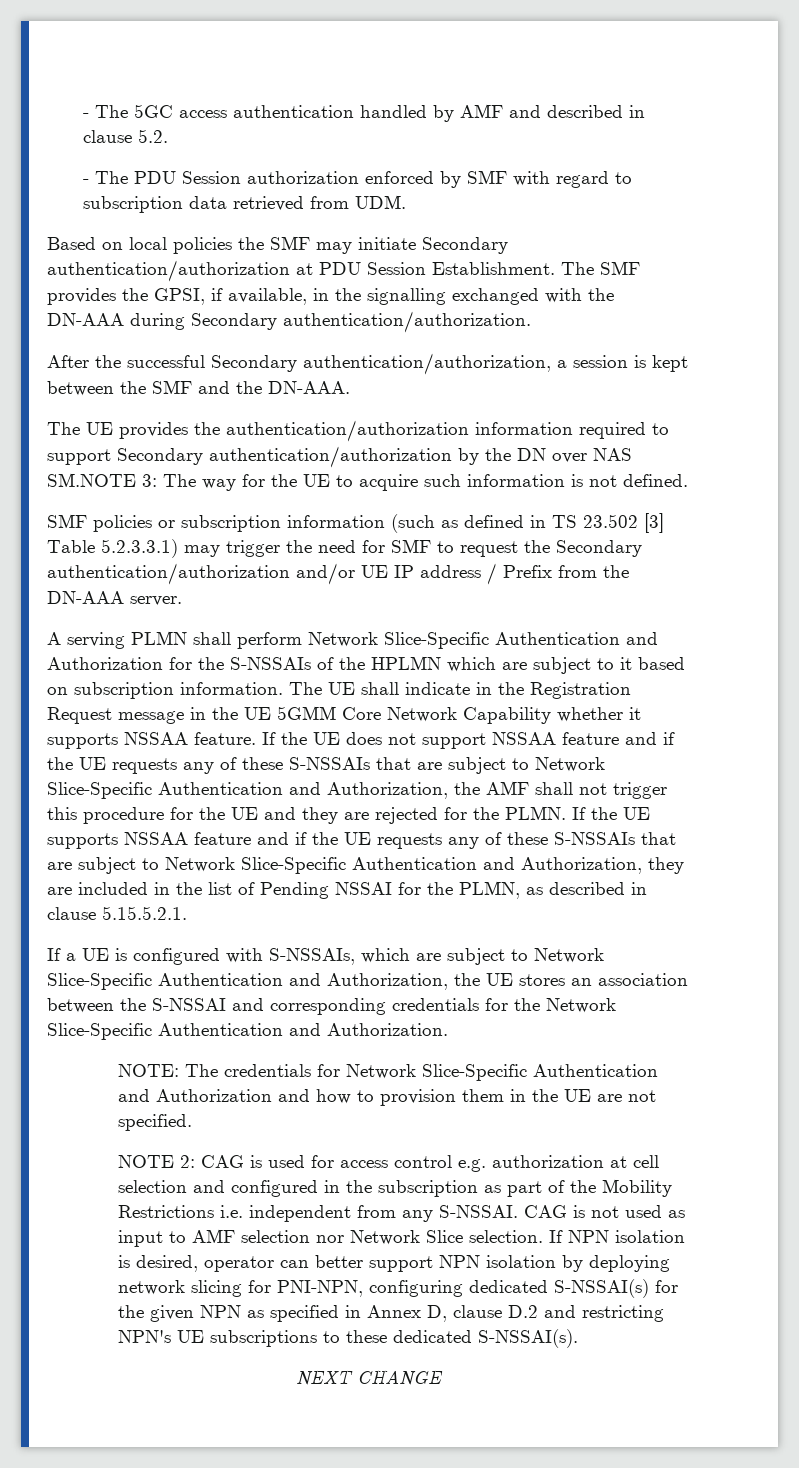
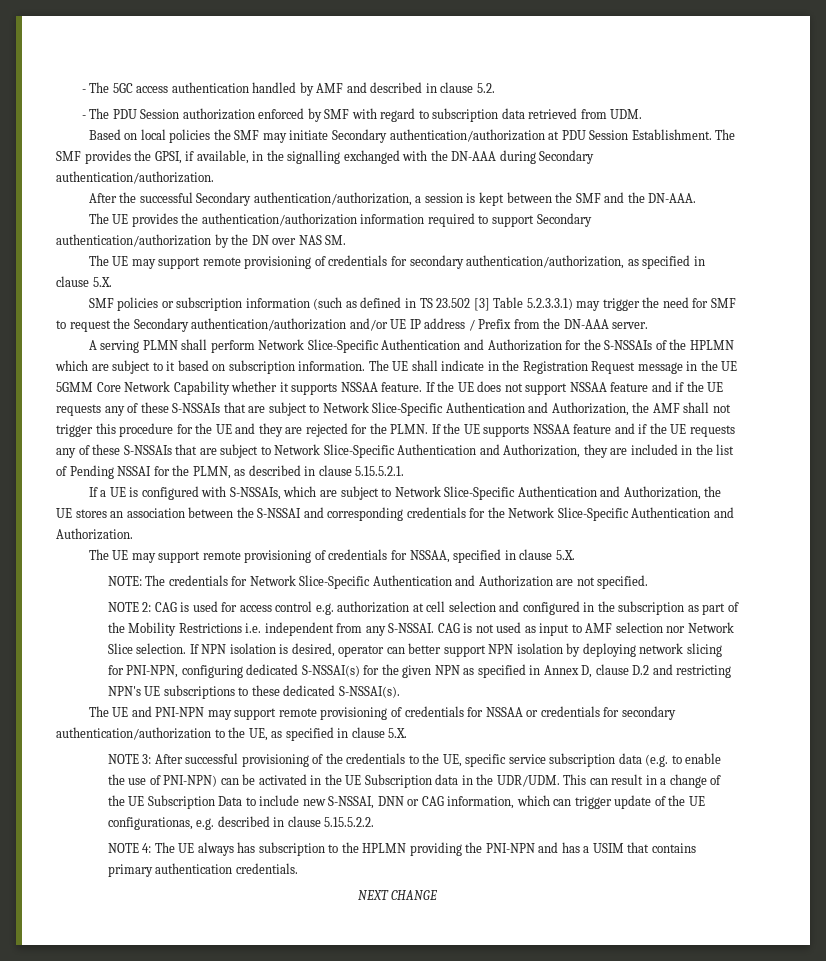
- The UE provides the authentication/authorization information required to support Secondary authentication/authorization by the DN over NAS SM.NOTE 3: The way for the UE to acquire such information is not defined.
+ The UE provides the authentication/authorization information required to support Secondary authentication/authorization by the DN over NAS SM.
+ The UE may support remote provisioning of credentials for secondary authentication/authorization, as specified in clause 5.X.
+ The UE may support remote provisioning of credentials for NSSAA, specified in clause 5.X.
- NOTE: The credentials for Network Slice-Specific Authentication and Authorization and how to provision them in the UE are not specified.
+ NOTE: The credentials for Network Slice-Specific Authentication and Authorization are not specified.
+ The UE and PNI-NPN may support remote provisioning of credentials for NSSAA or credentials for secondary authentication/authorization to the UE, as specified in clause 5.X.
+ NOTE 3: After successful provisioning of the credentials to the UE, specific service subscription data (e.g. to enable the use of PNI-NPN) can be activated in the UE Subscription data in the UDR/UDM. This can result in a change of the UE Subscription Data to include new S-NSSAI, DNN or CAG information, which can trigger update of the UE configurationas, e.g. described in clause 5.15.5.2.2.
+ NOTE 4: The UE always has subscription to the HPLMN providing the PNI-NPN and has a USIM that contains primary authentication credentials.

